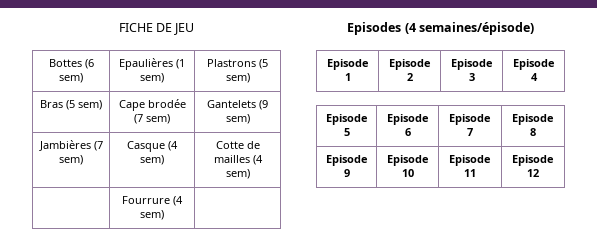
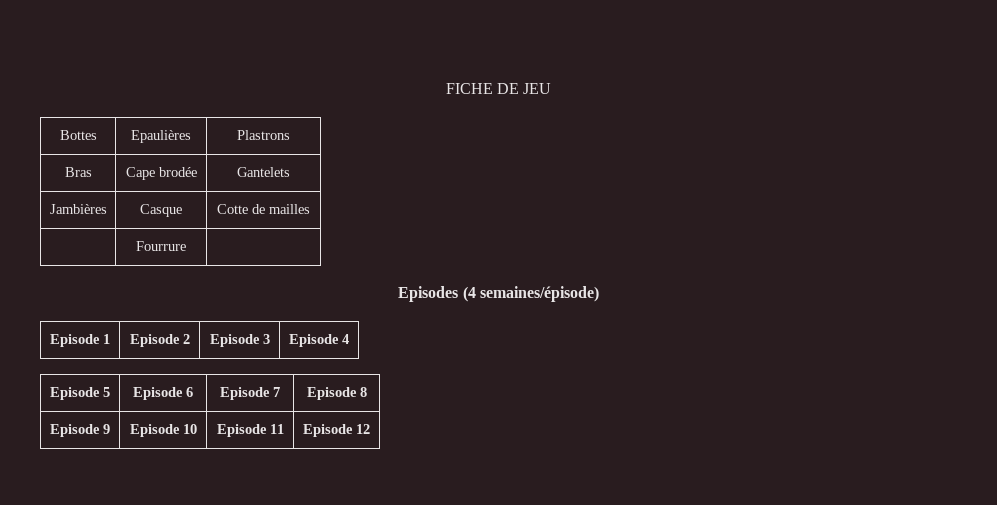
- Bottes (6 sem) | Epaulières (1 sem) | Plastrons (5 sem)
+ Bottes | Epaulières | Plastrons
- Bras (5 sem) | Cape brodée (7 sem) | Gantelets (9 sem)
+ Bras | Cape brodée | Gantelets
- Jambières (7 sem) | Casque (4 sem) | Cotte de mailles (4 sem)
+ Jambières | Casque | Cotte de mailles
- | Fourrure (4 sem) |
+ | Fourrure |

